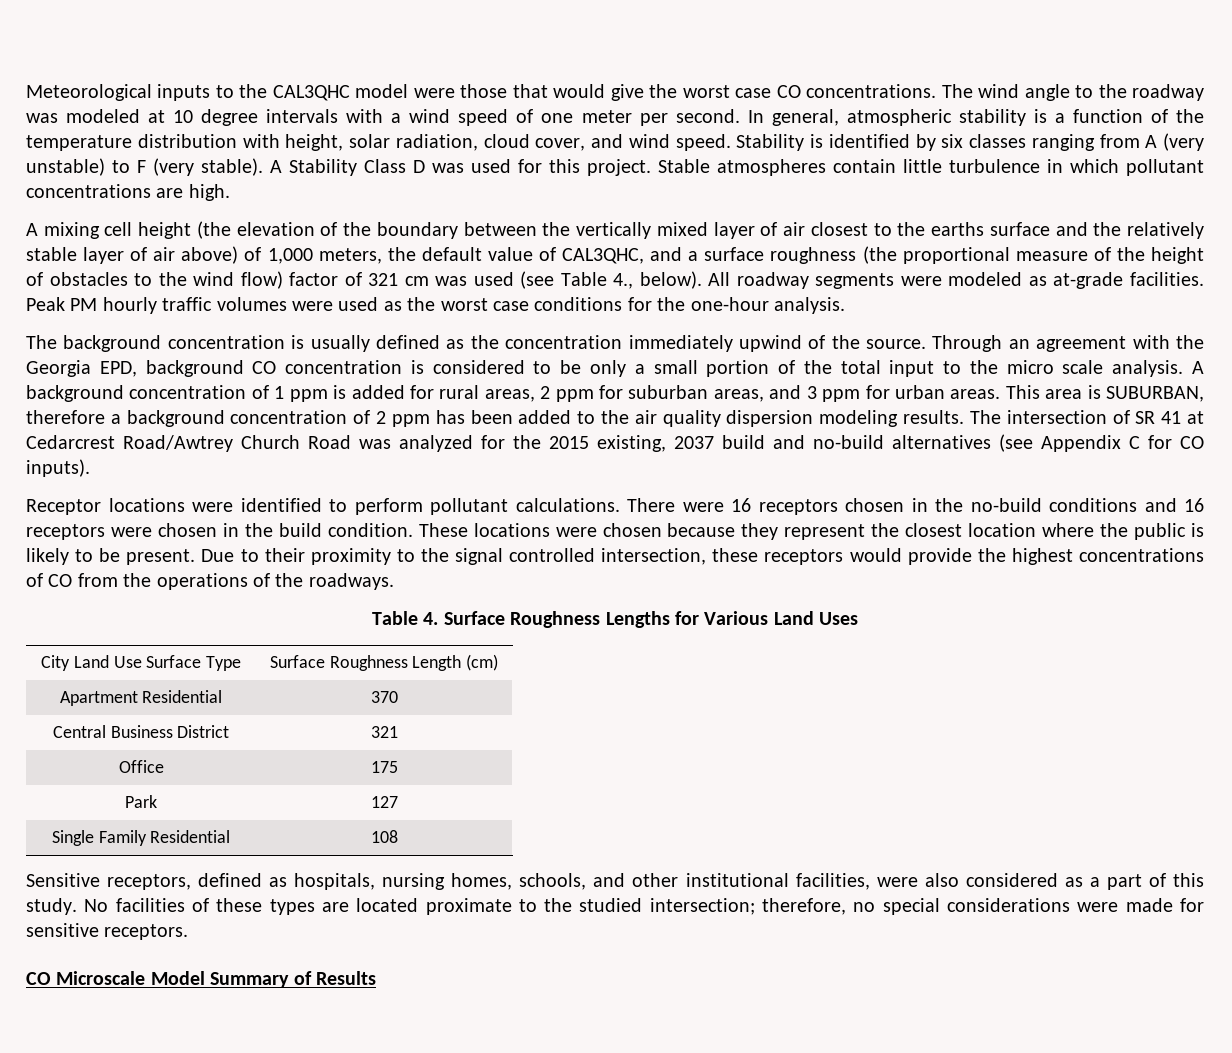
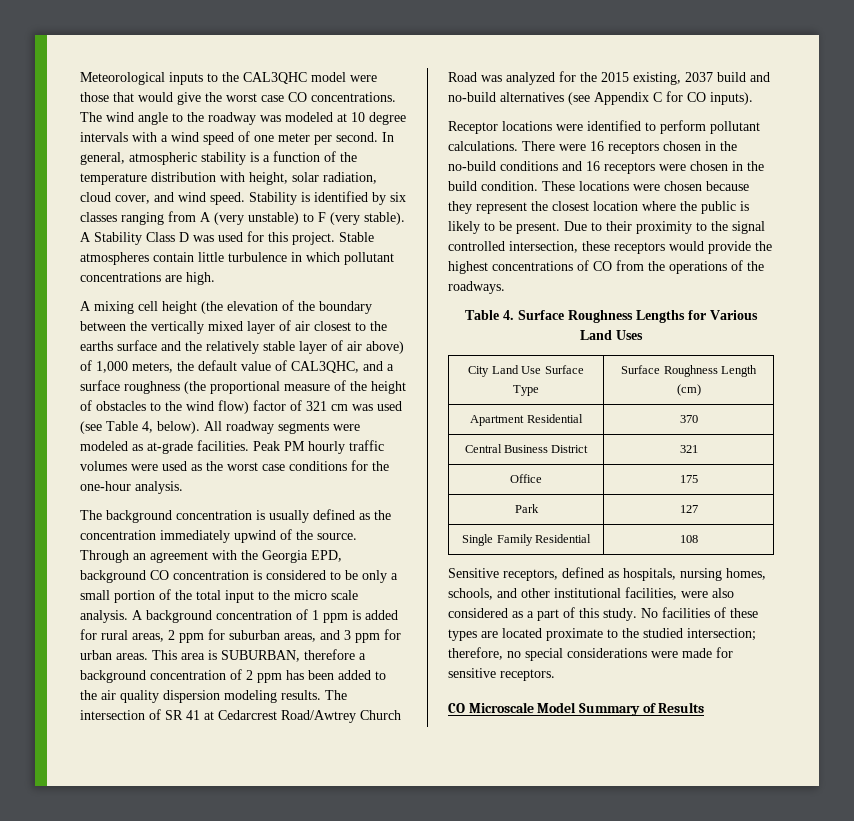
- A mixing cell height (the elevation of the boundary between the vertically mixed layer of air closest to the earths surface and the relatively stable layer of air above) of 1,000 meters, the default value of CAL3QHC, and a surface roughness (the proportional measure of the height of obstacles to the wind flow) factor of 321 cm was used (see Table 4., below).
+ A mixing cell height (the elevation of the boundary between the vertically mixed layer of air closest to the earths surface and the relatively stable layer of air above) of 1,000 meters, the default value of CAL3QHC, and a surface roughness (the proportional measure of the height of obstacles to the wind flow) factor of 321 cm was used (see Table 4, below).

